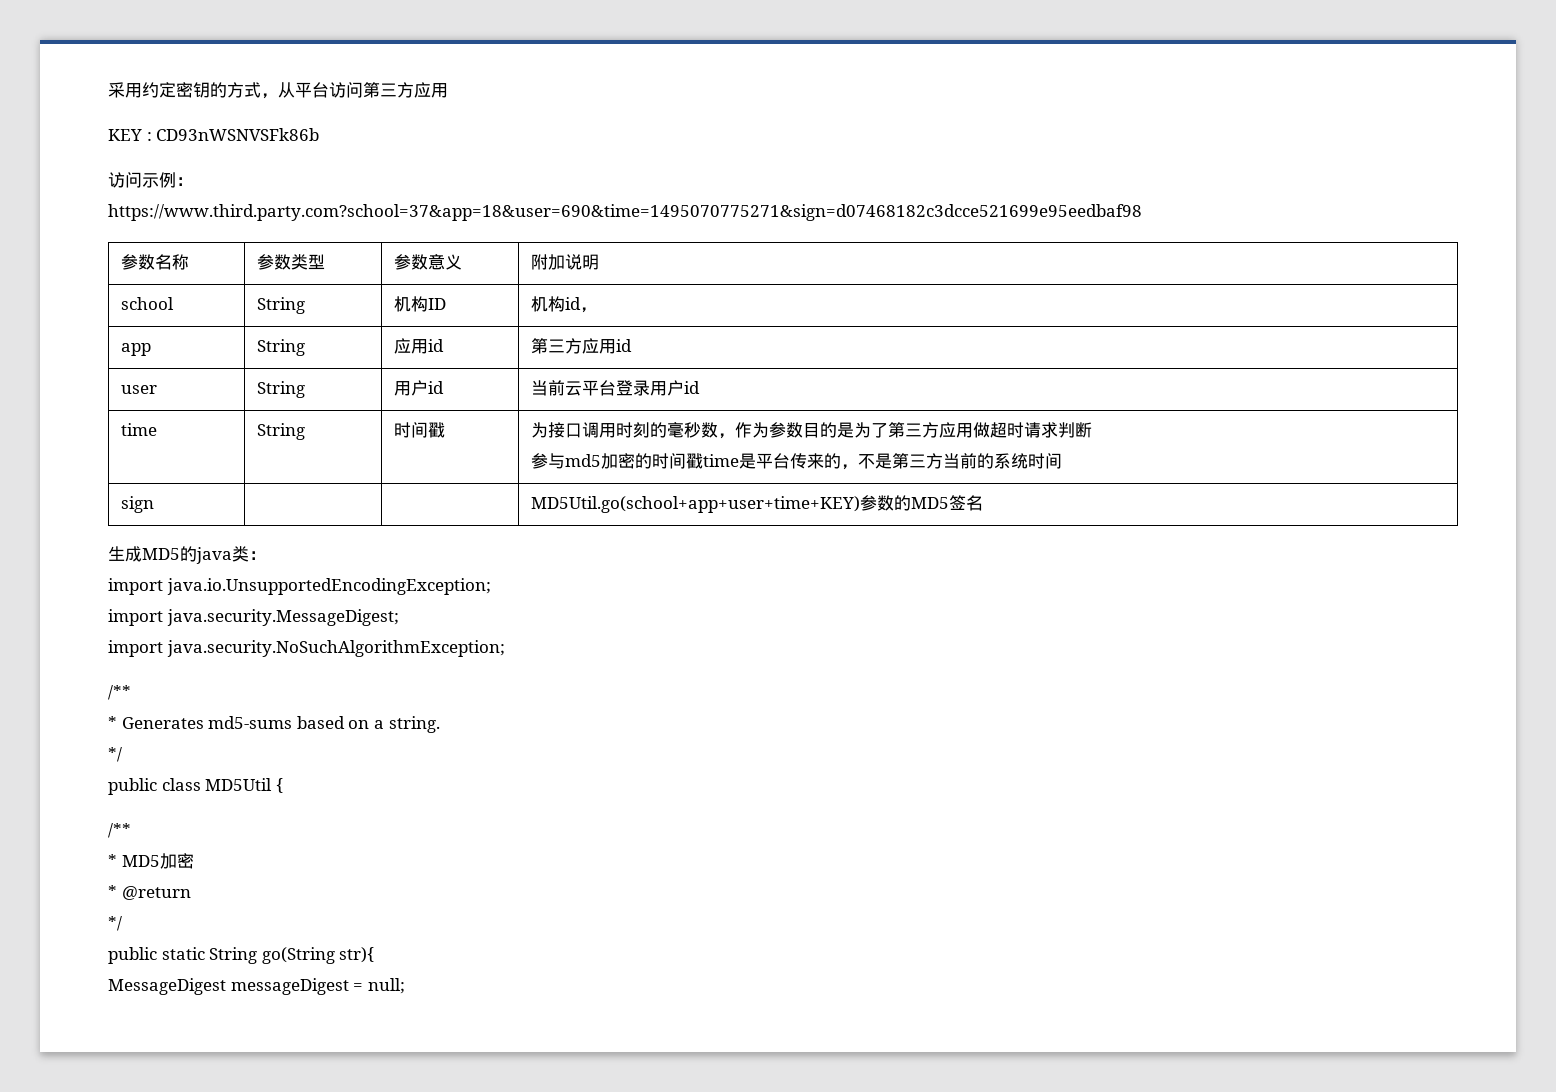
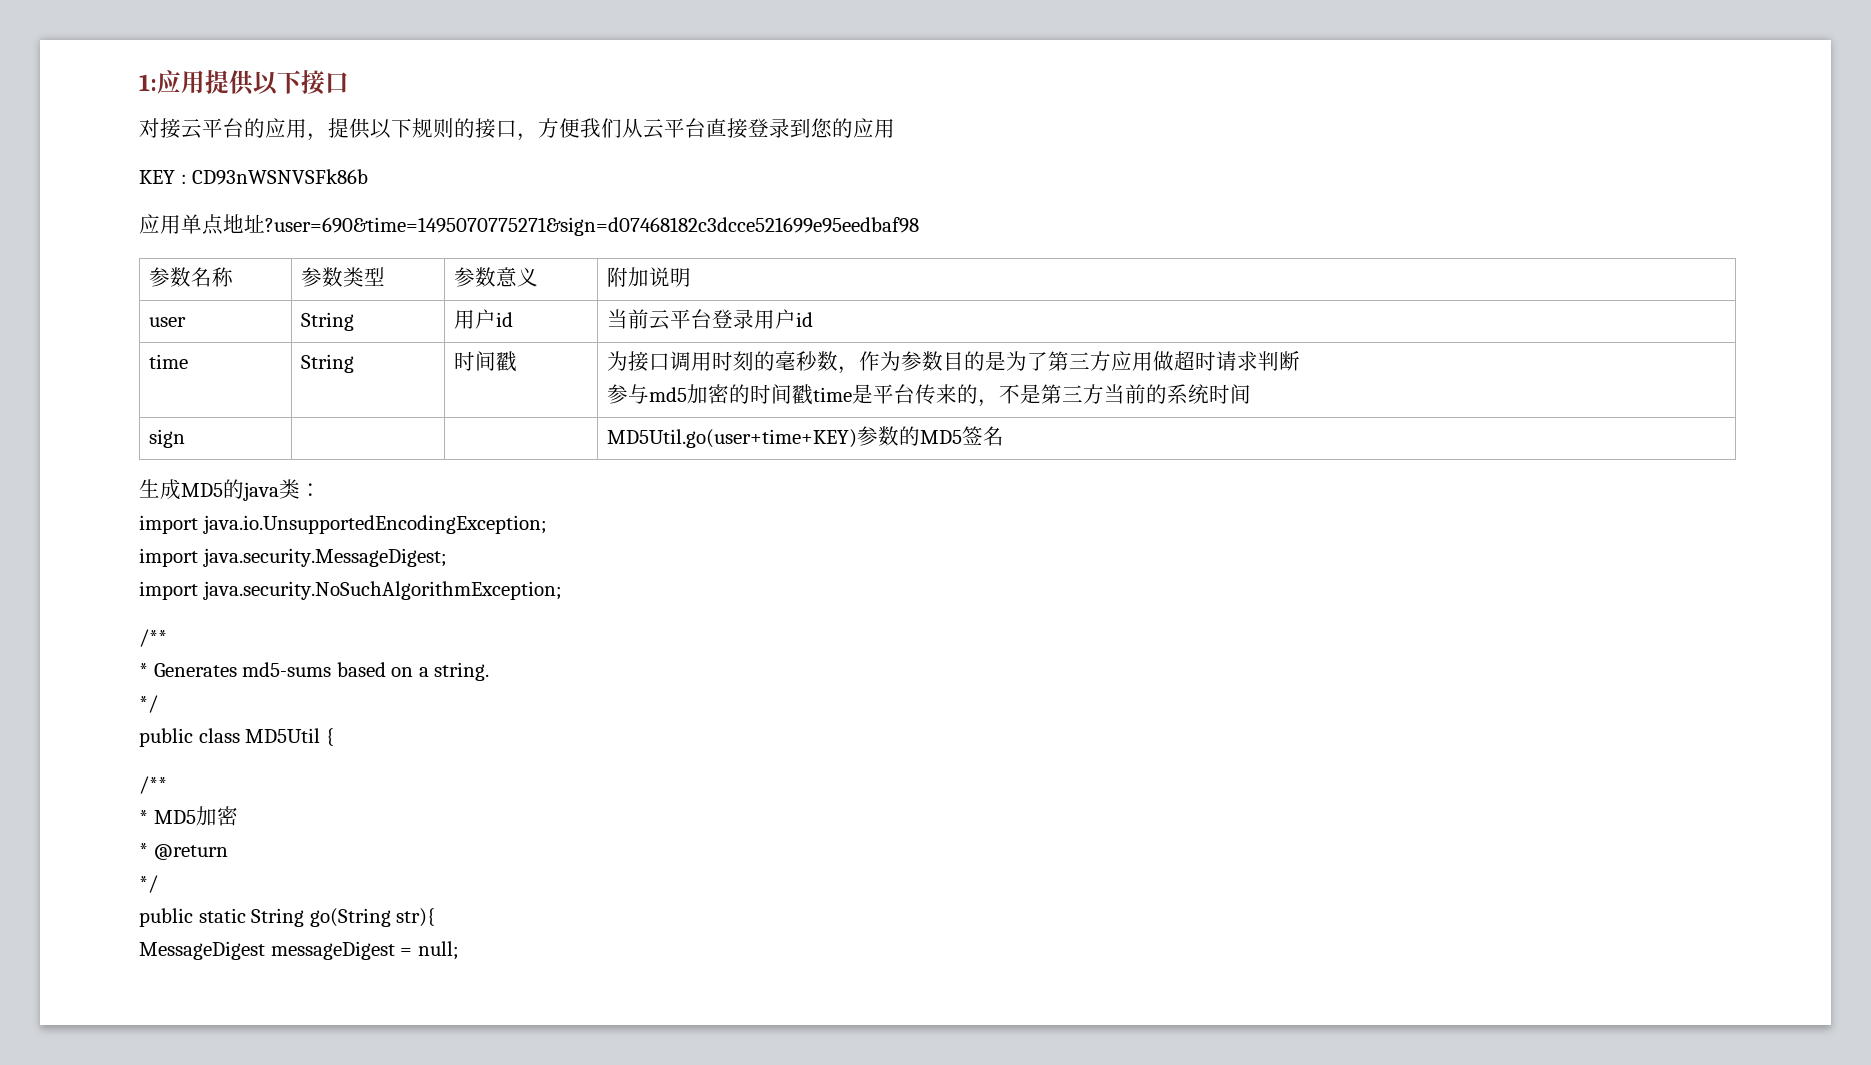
- 采用约定密钥的方式，从平台访问第三方应用
+ 1:应用提供以下接口
+ 对接云平台的应用，提供以下规则的接口，方便我们从云平台直接登录到您的应用
- 访问示例：
- https://www.third.party.com?school=37&app=18&user=690&time=1495070775271&sign=d07468182c3dcce521699e95eedbaf98
+ 应用单点地址?user=690&time=1495070775271&sign=d07468182c3dcce521699e95eedbaf98
- school | String | 机构ID | 机构id，
- app | String | 应用id | 第三方应用id
- sign | | | MD5Util.go(school+app+user+time+KEY)参数的MD5签名
+ sign | | | MD5Util.go(user+time+KEY)参数的MD5签名

